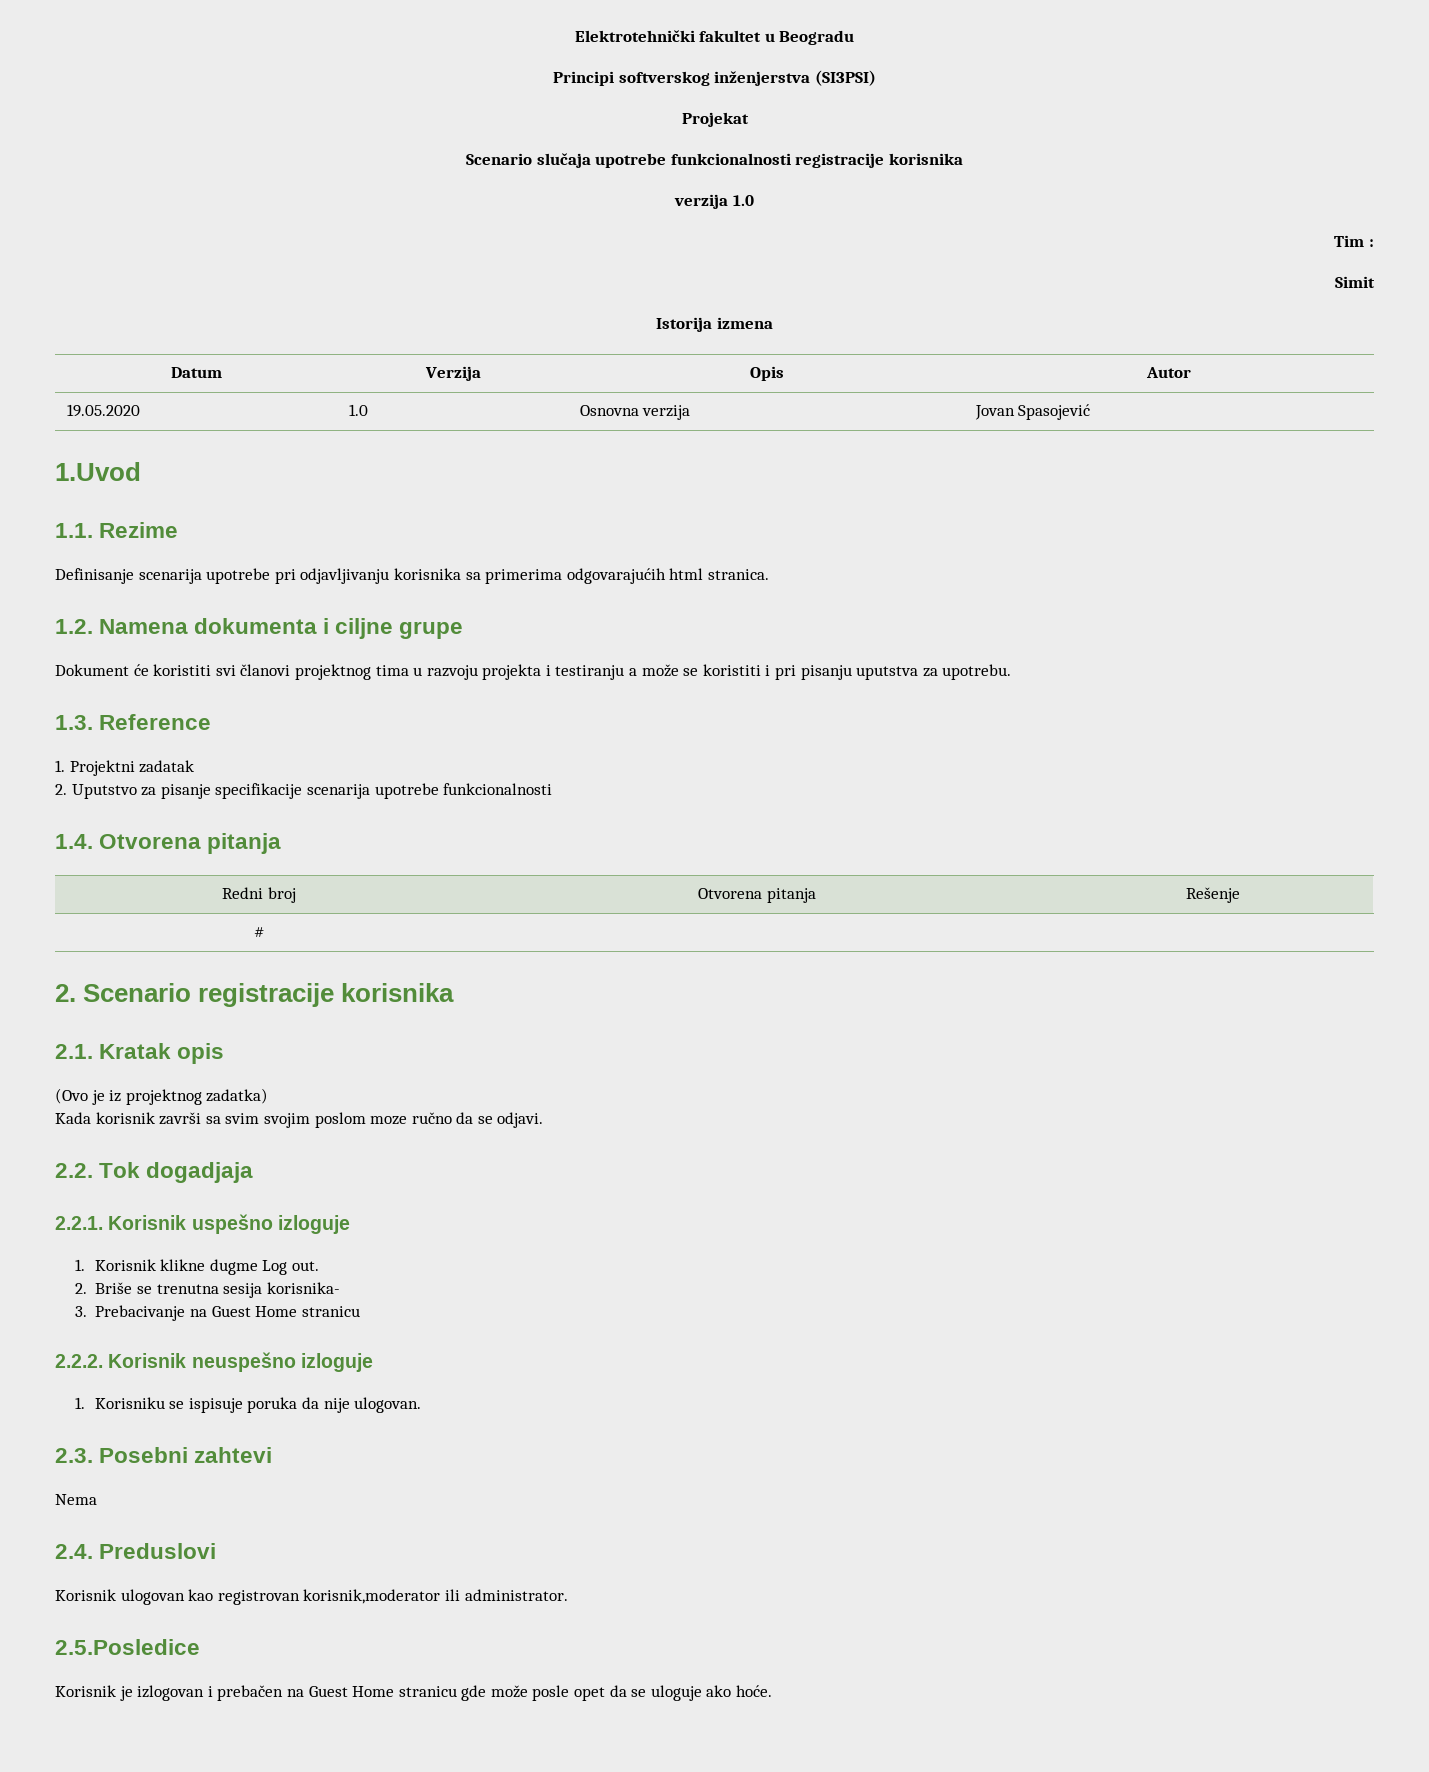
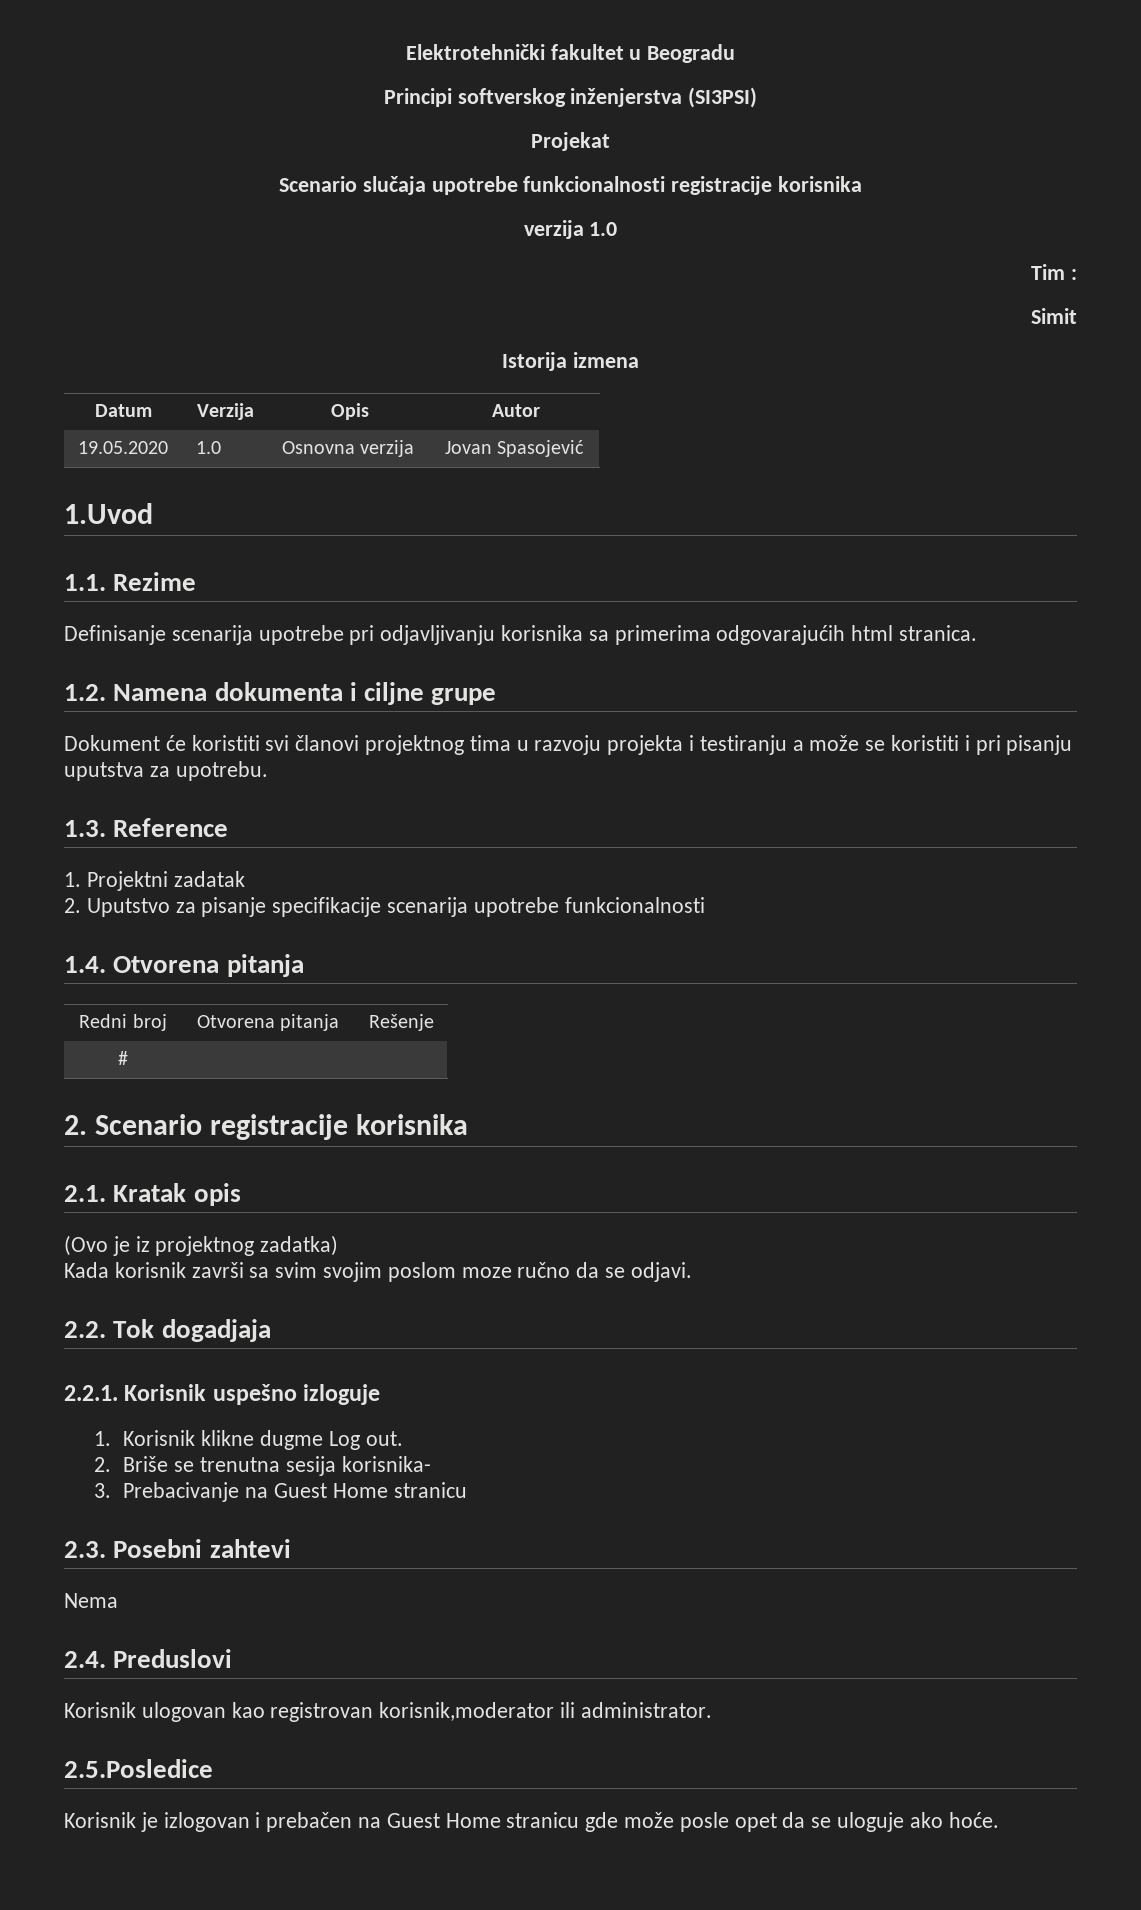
- 2.2.2. Korisnik neuspešno izloguje
- 1. Korisniku se ispisuje poruka da nije ulogovan.

